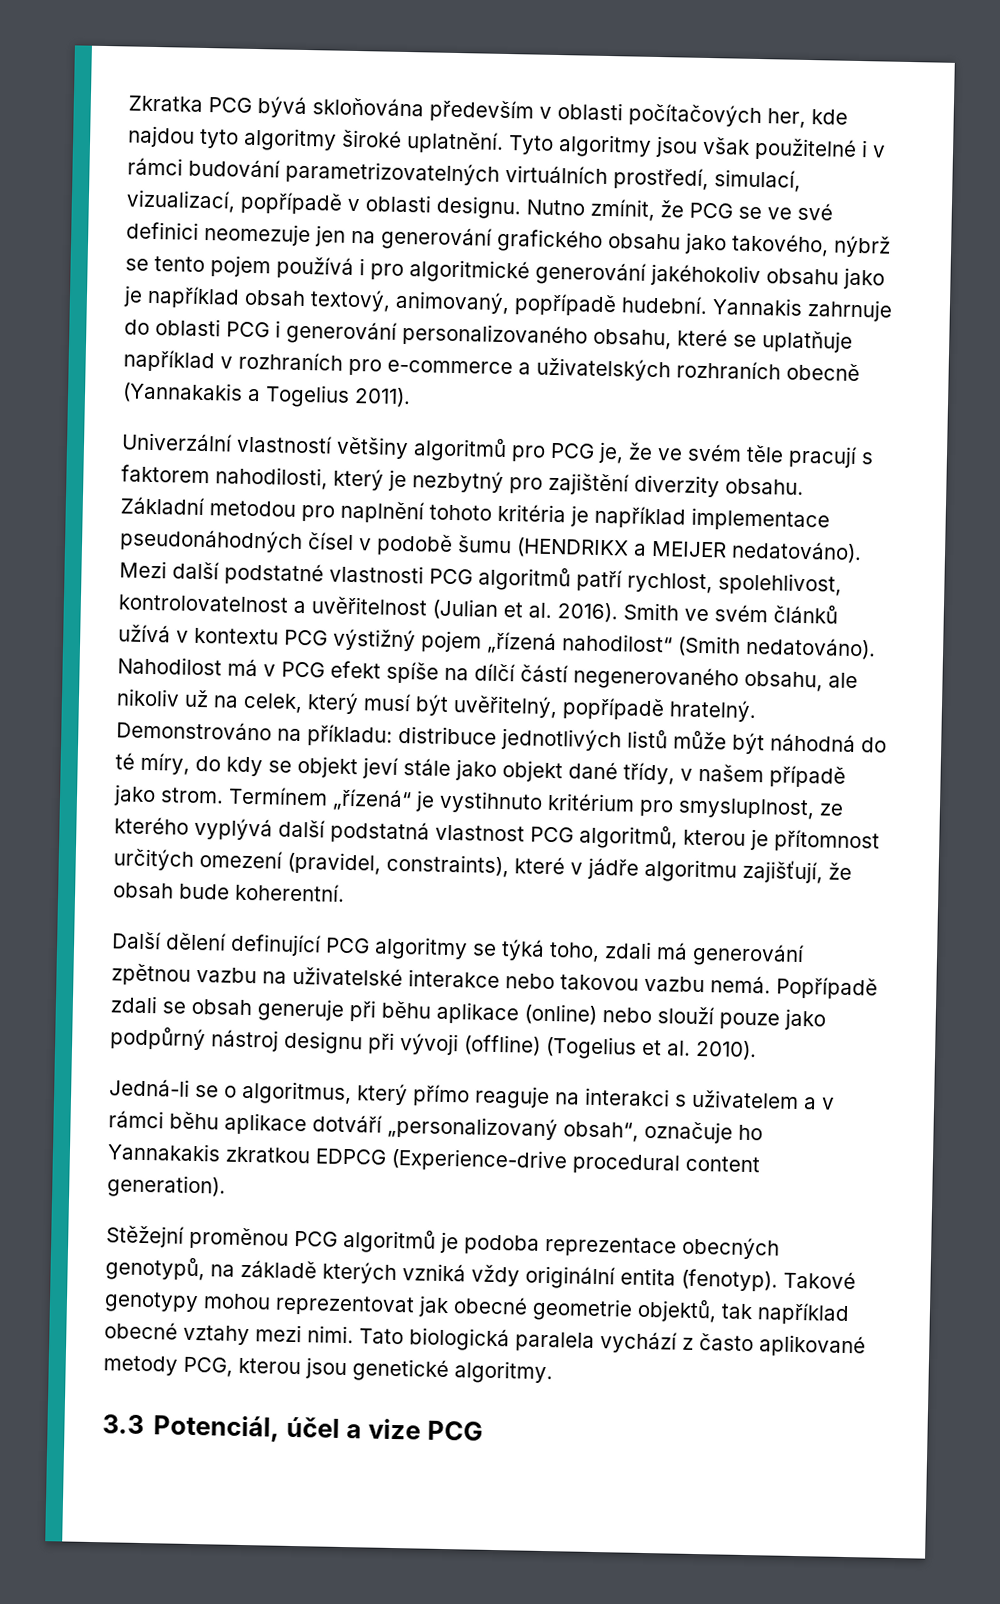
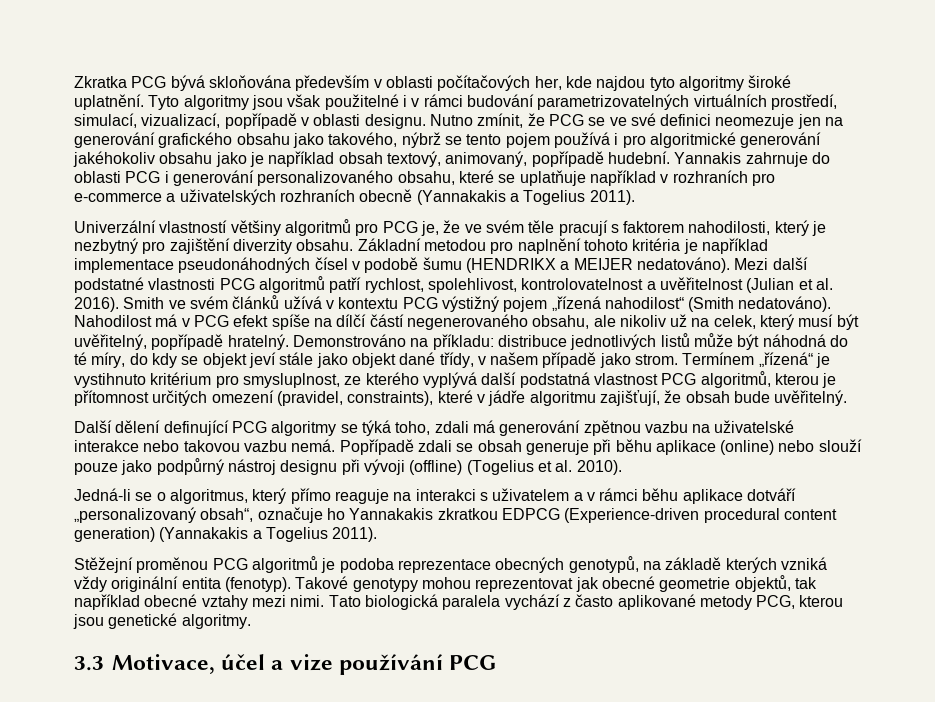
- Termínem „řízená“ je vystihnuto kritérium pro smysluplnost, ze kterého vyplývá další podstatná vlastnost PCG algoritmů, kterou je přítomnost určitých omezení (pravidel, constraints), které v jádře algoritmu zajišťují, že obsah bude koherentní.
+ Termínem „řízená“ je vystihnuto kritérium pro smysluplnost, ze kterého vyplývá další podstatná vlastnost PCG algoritmů, kterou je přítomnost určitých omezení (pravidel, constraints), které v jádře algoritmu zajišťují, že obsah bude uvěřitelný.
- Jedná-li se o algoritmus, který přímo reaguje na interakci s uživatelem a v rámci běhu aplikace dotváří „personalizovaný obsah“, označuje ho Yannakakis zkratkou EDPCG (Experience-drive procedural content generation).
+ Jedná-li se o algoritmus, který přímo reaguje na interakci s uživatelem a v rámci běhu aplikace dotváří „personalizovaný obsah“, označuje ho Yannakakis zkratkou EDPCG (Experience-driven procedural content generation) (Yannakakis a Togelius 2011).
- 3.3 Potenciál, účel a vize PCG
+ 3.3 Motivace, účel a vize používání PCG

